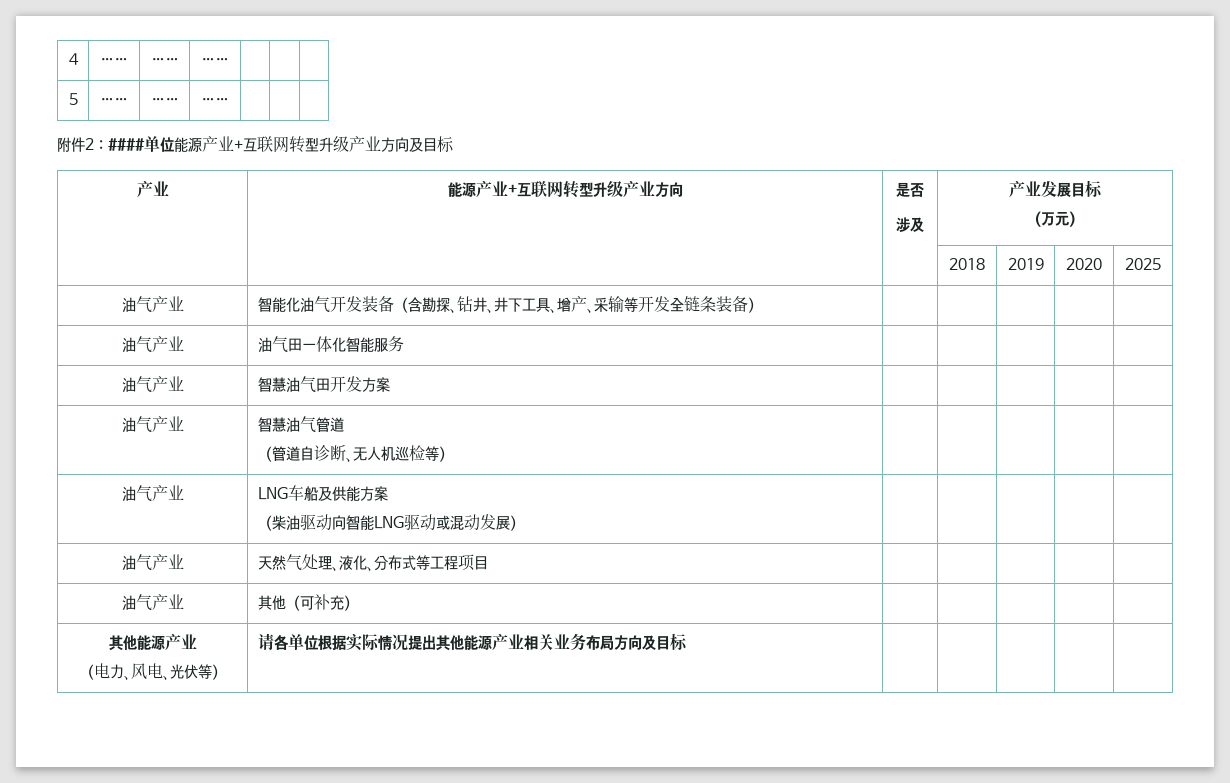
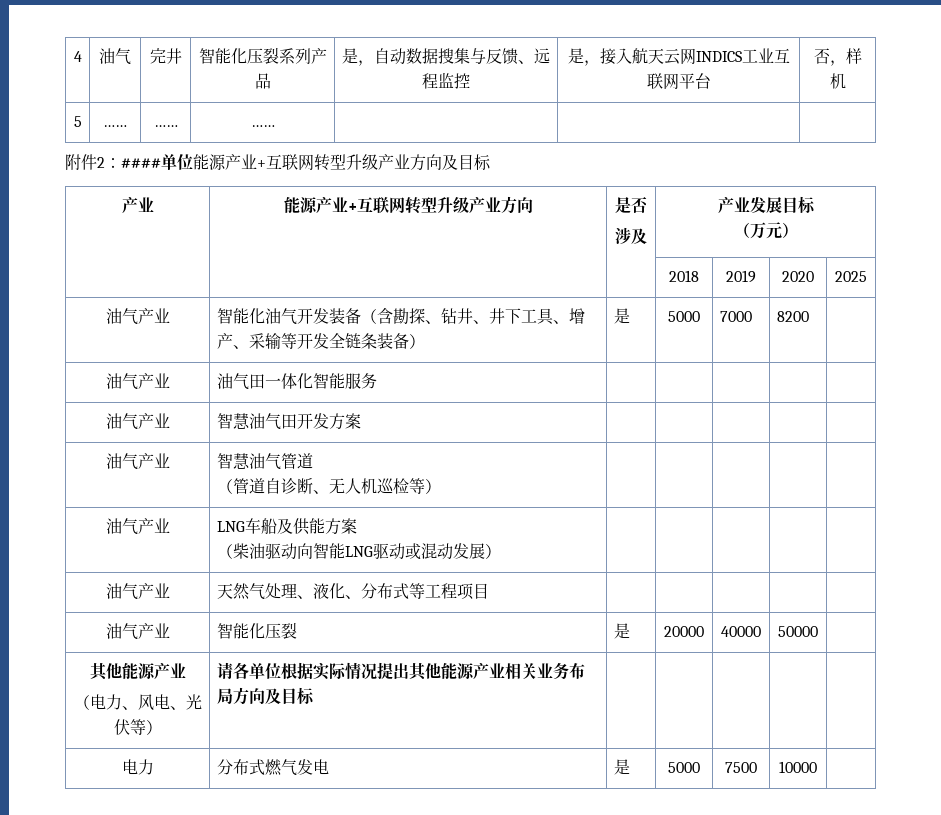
- 4 | …… | …… | …… | | |
+ 4 | 油气 | 完井 | 智能化压裂系列产品 | 是，自动数据搜集与反馈、远程监控 | 是，接入航天云网INDICS工业互联网平台 | 否，样机
- 油气产业 | 智能化油气开发装备（含勘探、钻井、井下工具、增产、采输等开发全链条装备） | | | | |
+ 油气产业 | 智能化油气开发装备（含勘探、钻井、井下工具、增产、采输等开发全链条装备） | 是 | 5000 | 7000 | 8200 |
- 油气产业 | 其他（可补充） | | | | |
+ 油气产业 | 智能化压裂 | 是 | 20000 | 40000 | 50000 |
+ 电力 | 分布式燃气发电 | 是 | 5000 | 7500 | 10000 |

